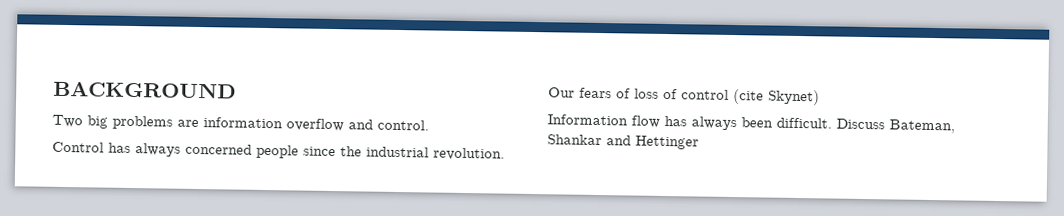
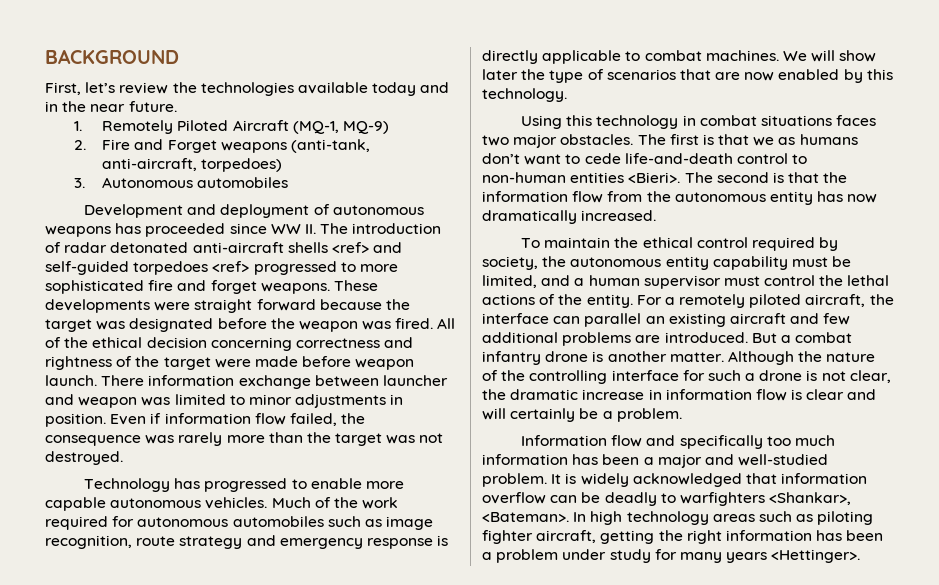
- Two big problems are information overflow and control.
- Control has always concerned people since the industrial revolution. Our fears of loss of control (cite Skynet)
- Information flow has always been difficult. Discuss Bateman, Shankar and Hettinger
+ First, let’s review the technologies available today and in the near future.
+ 1. Remotely Piloted Aircraft (MQ-1, MQ-9)
+ 2. Fire and Forget weapons (anti-tank, anti-aircraft, torpedoes)
+ 3. Autonomous automobiles
+ Development and deployment of autonomous weapons has proceeded since WW II. The introduction of radar detonated anti-aircraft shells <ref> and self-guided torpedoes <ref> progressed to more sophisticated fire and forget weapons. These developments were straight forward because the target was designated before the weapon was fired. All of the ethical decision concerning correctness and rightness of the target were made before weapon launch. There information exchange between launcher and weapon was limited to minor adjustments in position. Even if information flow failed, the consequence was rarely more than the target was not destroyed.
+ Technology has progressed to enable more capable autonomous vehicles. Much of the work required for autonomous automobiles such as image recognition, route strategy and emergency response is directly applicable to combat machines. We will show later the type of scenarios that are now enabled by this technology.
+ Using this technology in combat situations faces two major obstacles. The first is that we as humans don’t want to cede life-and-death control to non-human entities <Bieri>. The second is that the information flow from the autonomous entity has now dramatically increased.
+ To maintain the ethical control required by society, the autonomous entity capability must be limited, and a human supervisor must control the lethal actions of the entity. For a remotely piloted aircraft, the interface can parallel an existing aircraft and few additional problems are introduced. But a combat infantry drone is another matter. Although the nature of the controlling interface for such a drone is not clear, the dramatic increase in information flow is clear and will certainly be a problem.
+ Information flow and specifically too much information has been a major and well-studied problem. It is widely acknowledged that information overflow can be deadly to warfighters <Shankar>, <Bateman>. In high technology areas such as piloting fighter aircraft, getting the right information has been a problem under study for many years <Hettinger>.

